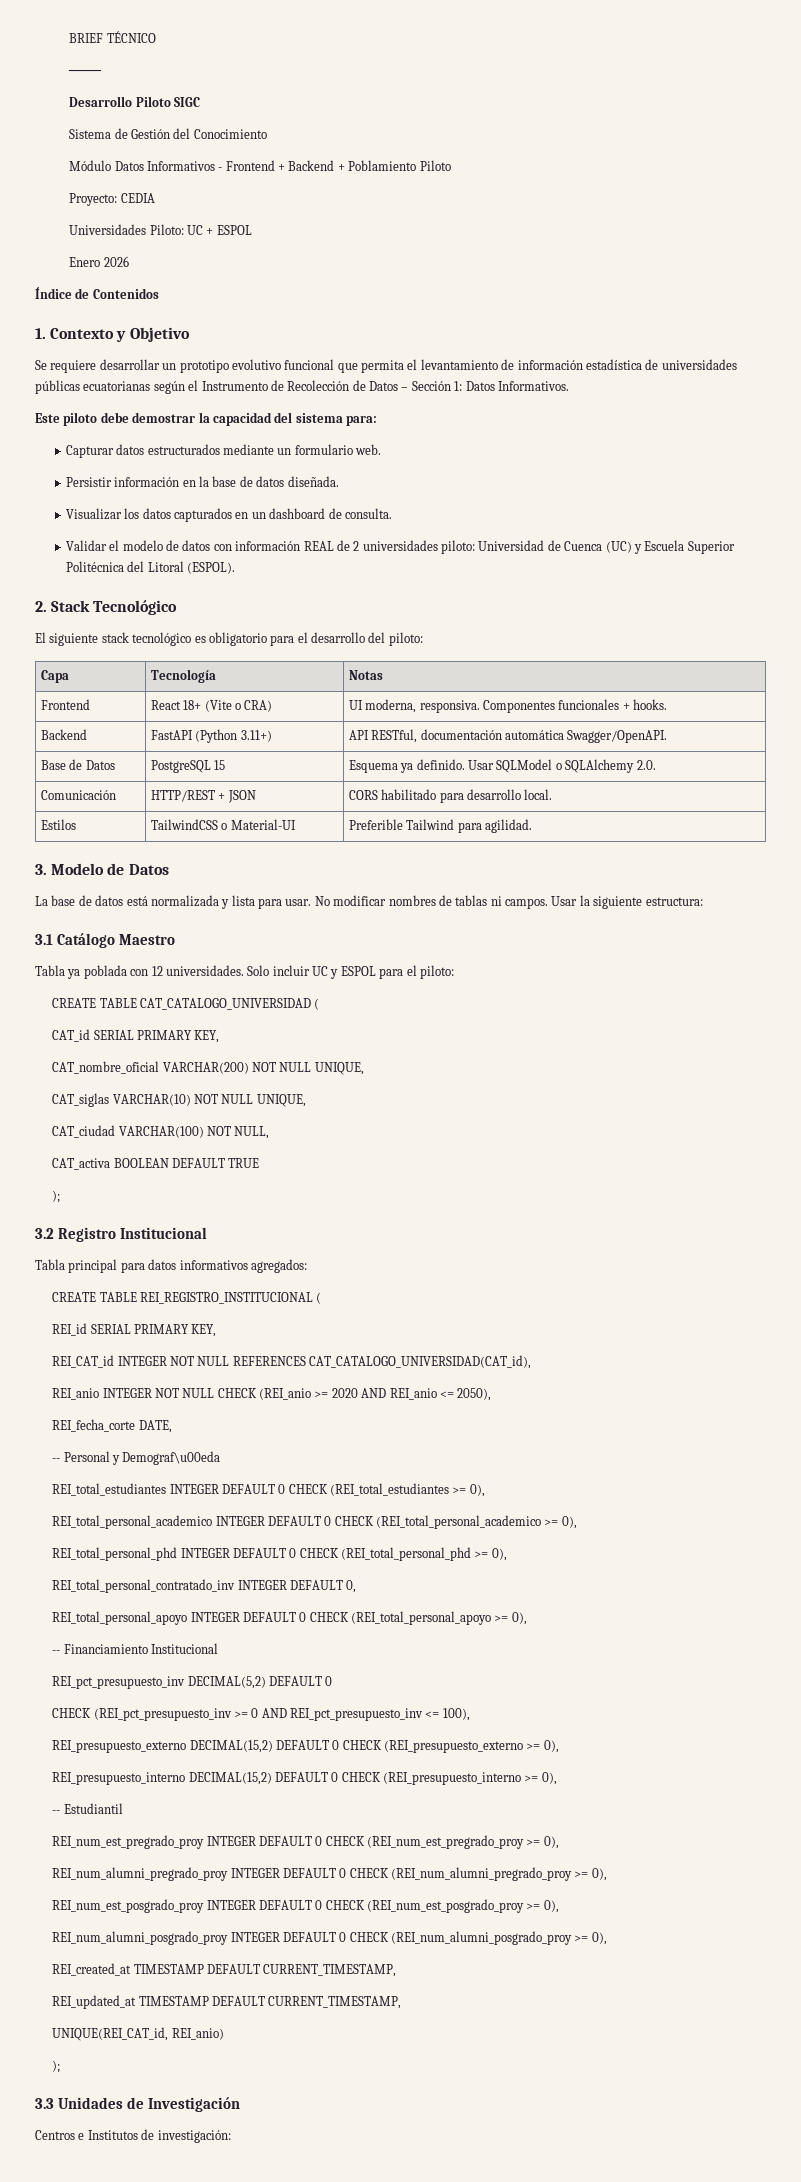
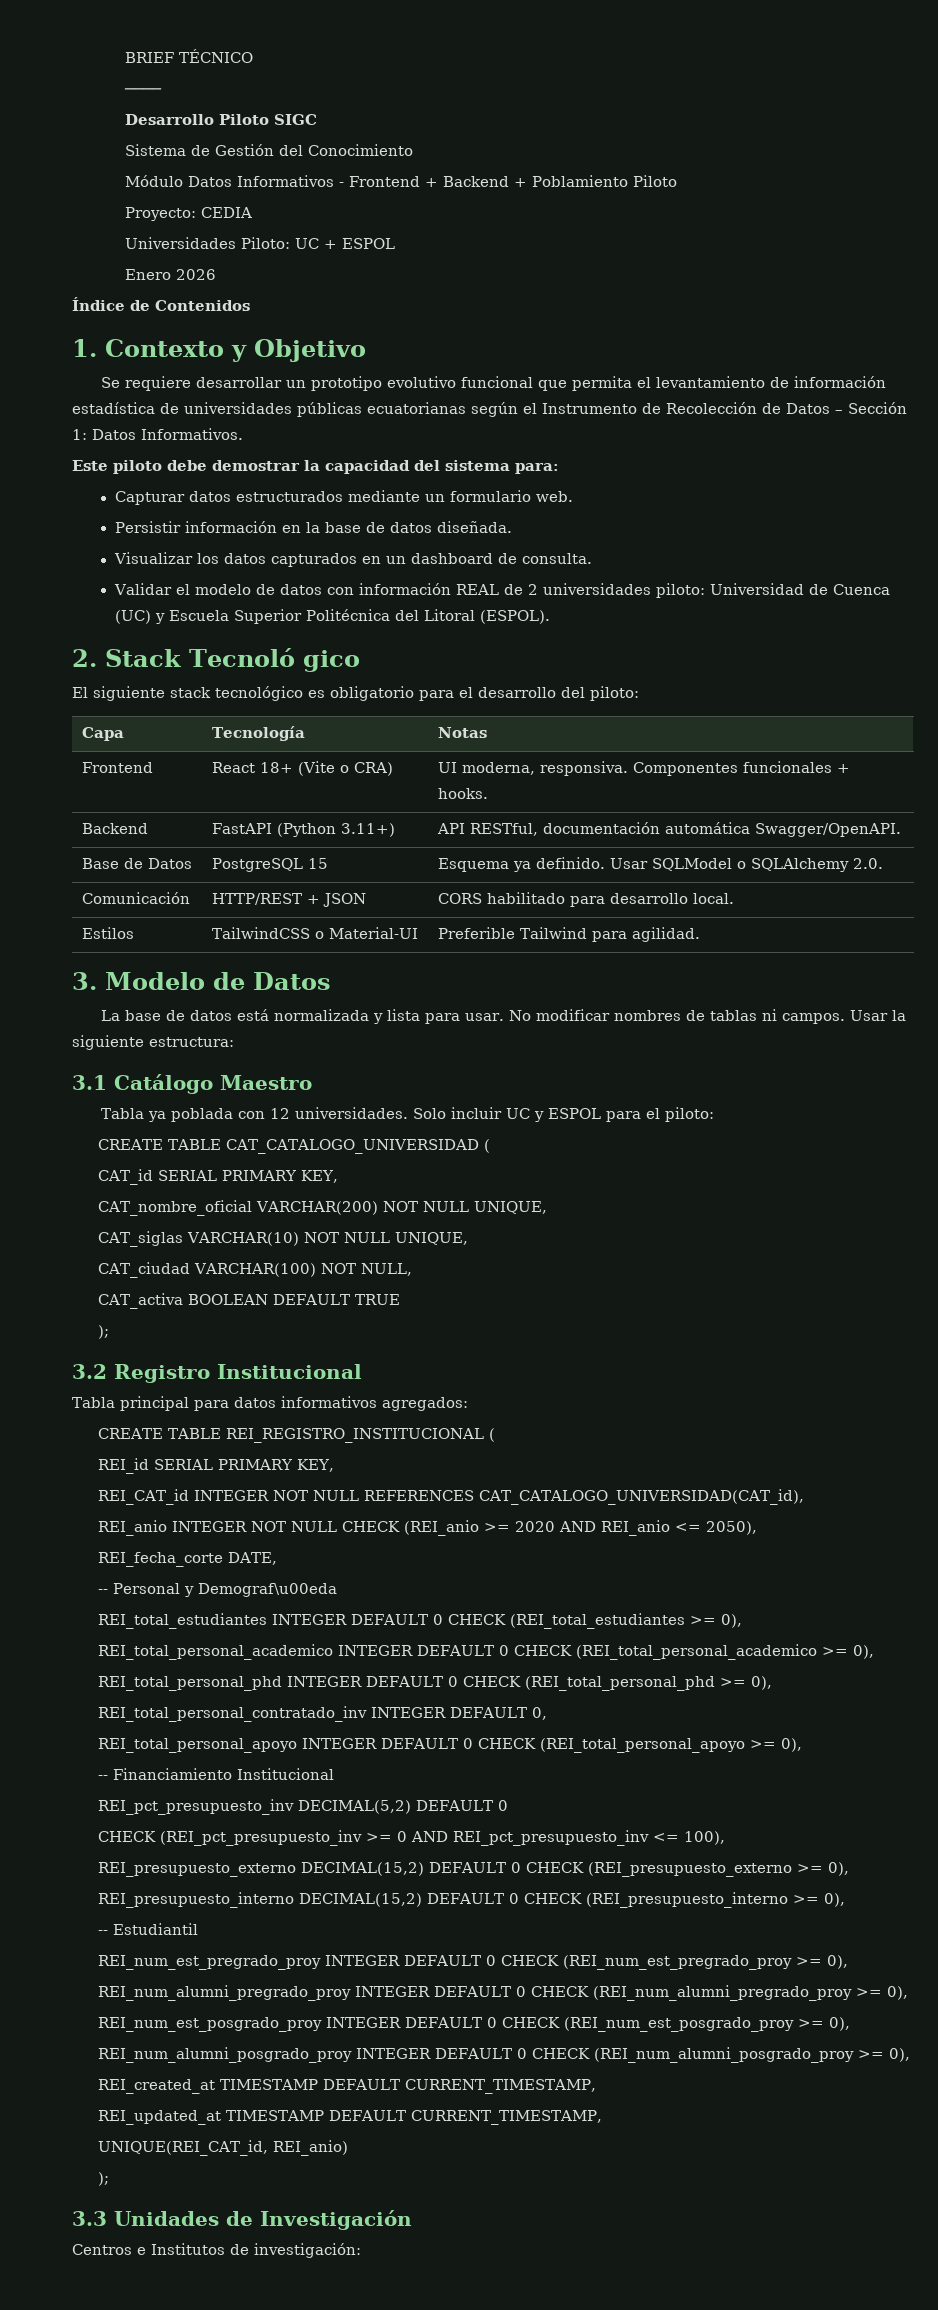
- 2. Stack Tecnológico
+ 2. Stack Tecnoló gico

